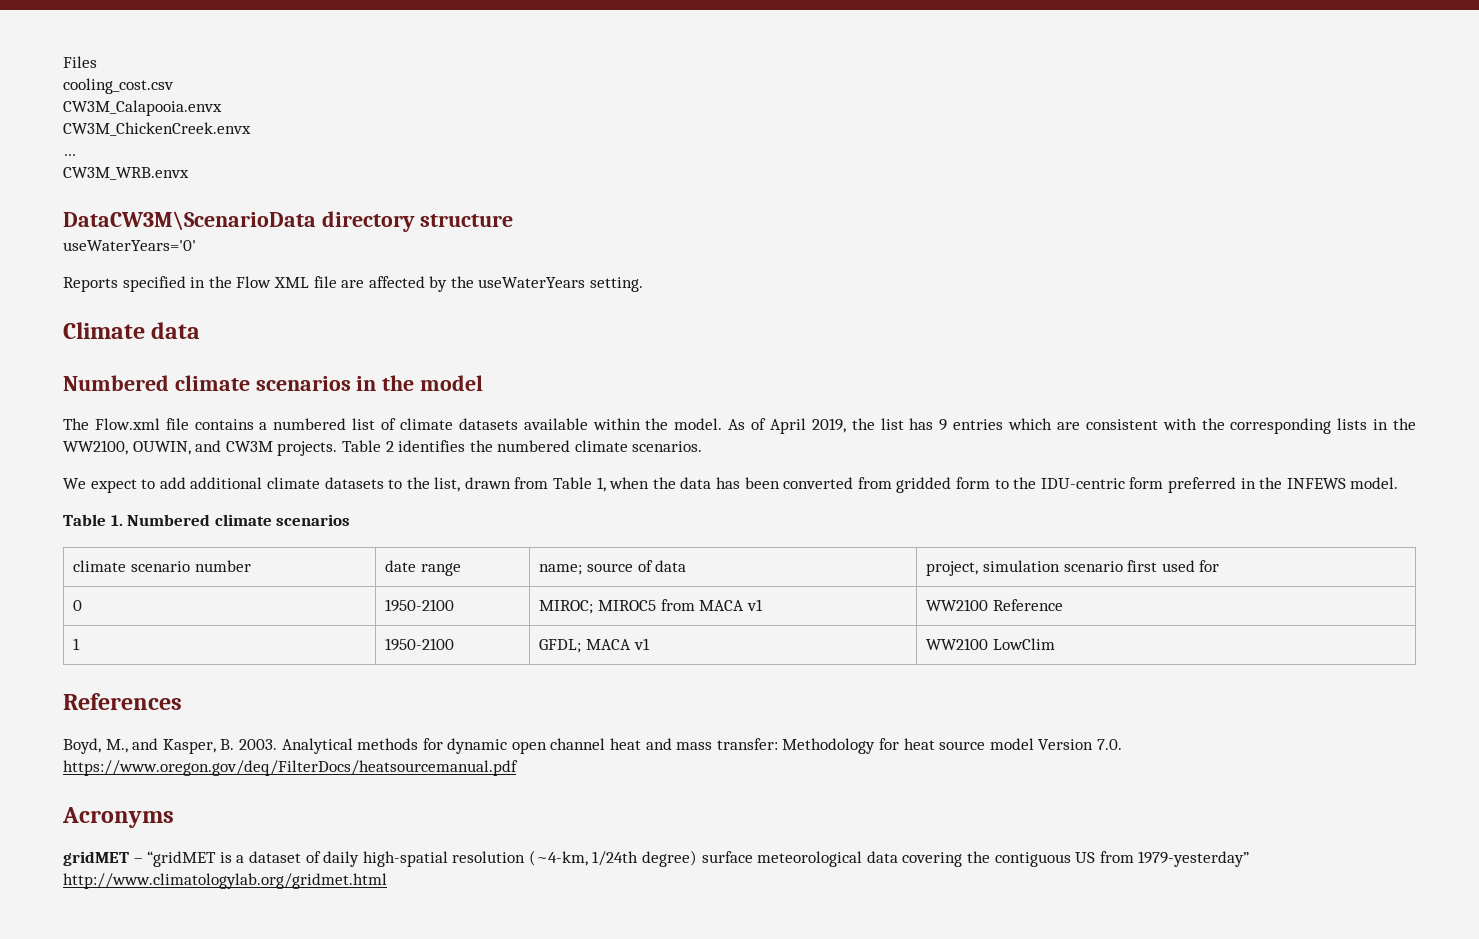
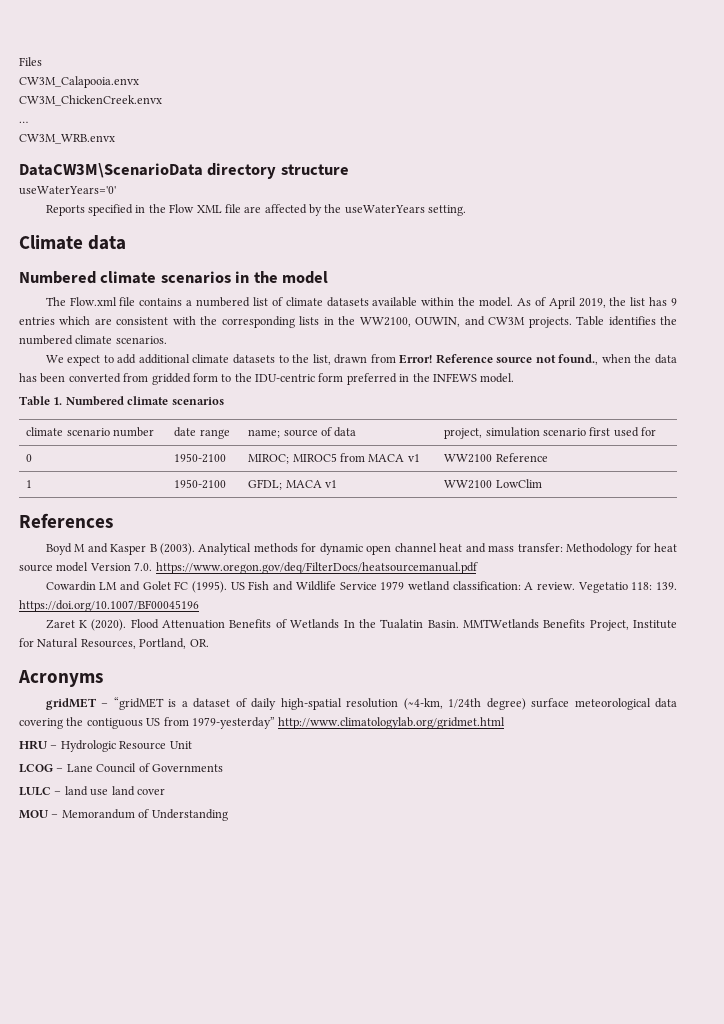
- cooling_cost.csv
- Table 2 identifies the numbered climate scenarios.
+ Table identifies the numbered climate scenarios.
- We expect to add additional climate datasets to the list, drawn from Table 1, when the data has been converted from gridded form to the IDU-centric form preferred in the INFEWS model.
+ We expect to add additional climate datasets to the list, drawn from Error! Reference source not found., when the data has been converted from gridded form to the IDU-centric form preferred in the INFEWS model.
- Boyd, M., and Kasper, B. 2003.
+ Boyd M and Kasper B (2003).
+ Cowardin LM and Golet FC (1995). US Fish and Wildlife Service 1979 wetland classification: A review. Vegetatio 118: 139. https://doi.org/10.1007/BF00045196
+ Zaret K (2020). Flood Attenuation Benefits of Wetlands In the Tualatin Basin. MMTWetlands Benefits Project, Institute for Natural Resources, Portland, OR.
+ HRU – Hydrologic Resource Unit
+ LCOG – Lane Council of Governments
+ LULC – land use land cover
+ MOU – Memorandum of Understanding

